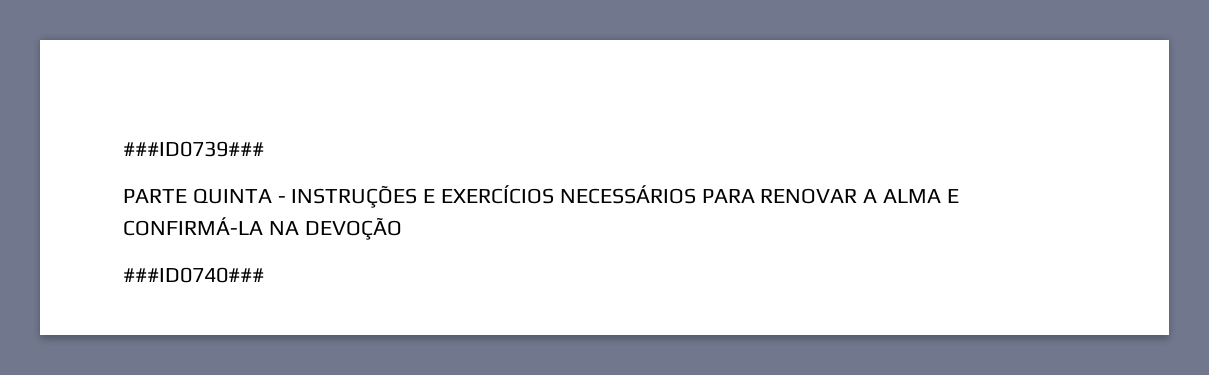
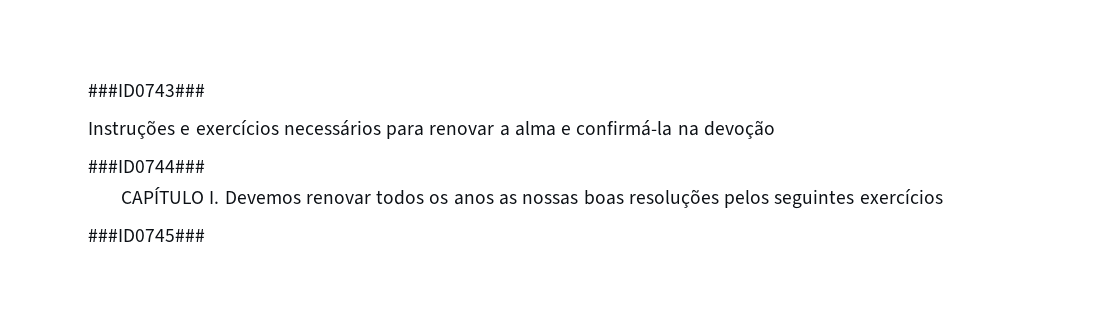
- ###ID0739###
- PARTE QUINTA - INSTRUÇÕES E EXERCÍCIOS NECESSÁRIOS PARA RENOVAR A ALMA E CONFIRMÁ-LA NA DEVOÇÃO
- ###ID0740###
+ ###ID0743###
+ Instruções e exercícios necessários para renovar a alma e confirmá-la na devoção
+ ###ID0744###
+ CAPÍTULO I. Devemos renovar todos os anos as nossas boas resoluções pelos seguintes exercícios
+ ###ID0745###

